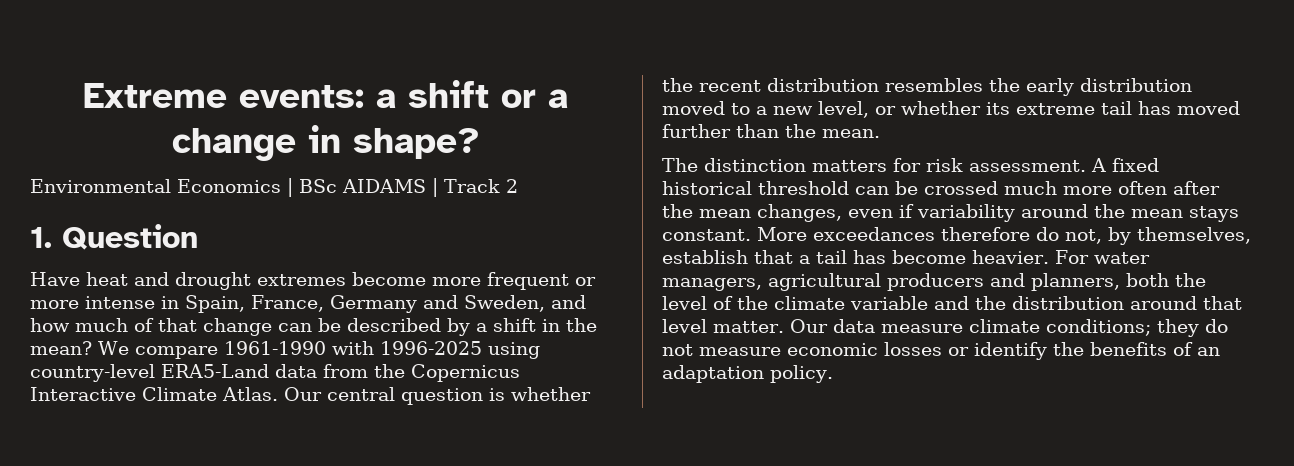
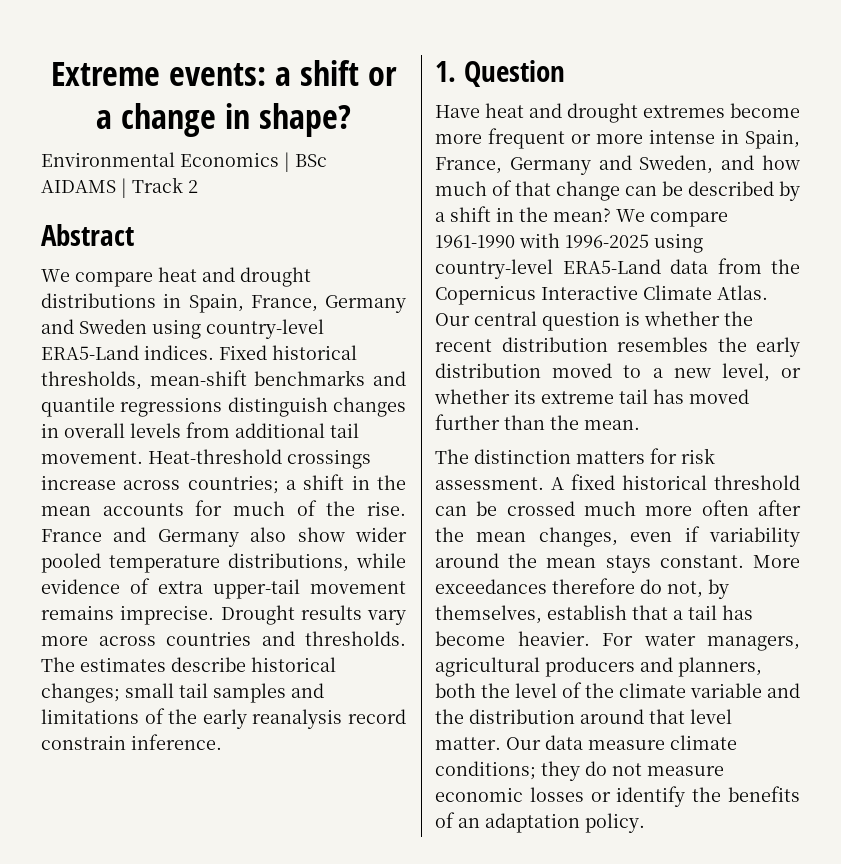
+ Abstract
+ We compare heat and drought distributions in Spain, France, Germany and Sweden using country-level ERA5-Land indices. Fixed historical thresholds, mean-shift benchmarks and quantile regressions distinguish changes in overall levels from additional tail movement. Heat-threshold crossings increase across countries; a shift in the mean accounts for much of the rise. France and Germany also show wider pooled temperature distributions, while evidence of extra upper-tail movement remains imprecise. Drought results vary more across countries and thresholds. The estimates describe historical changes; small tail samples and limitations of the early reanalysis record constrain inference.

